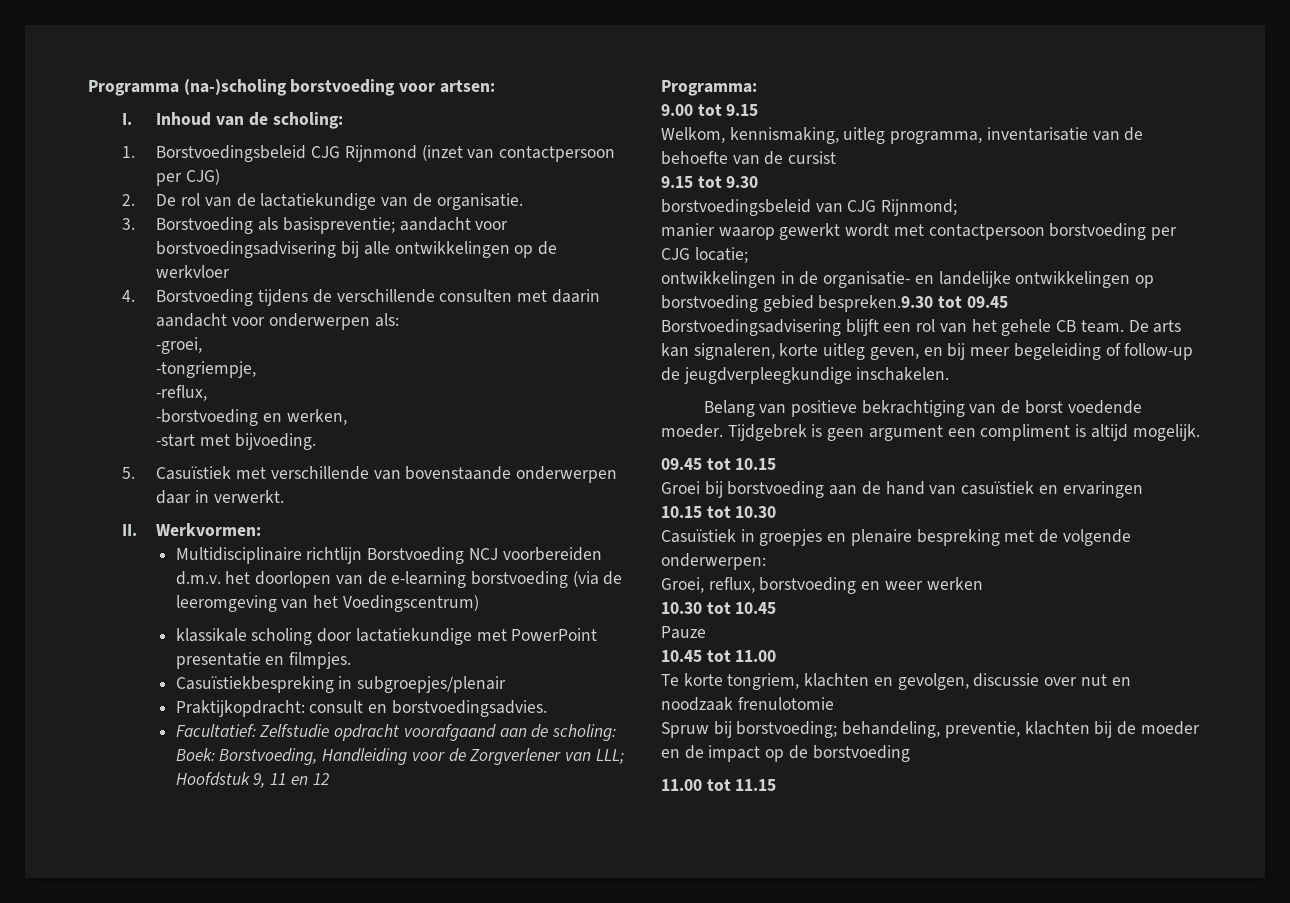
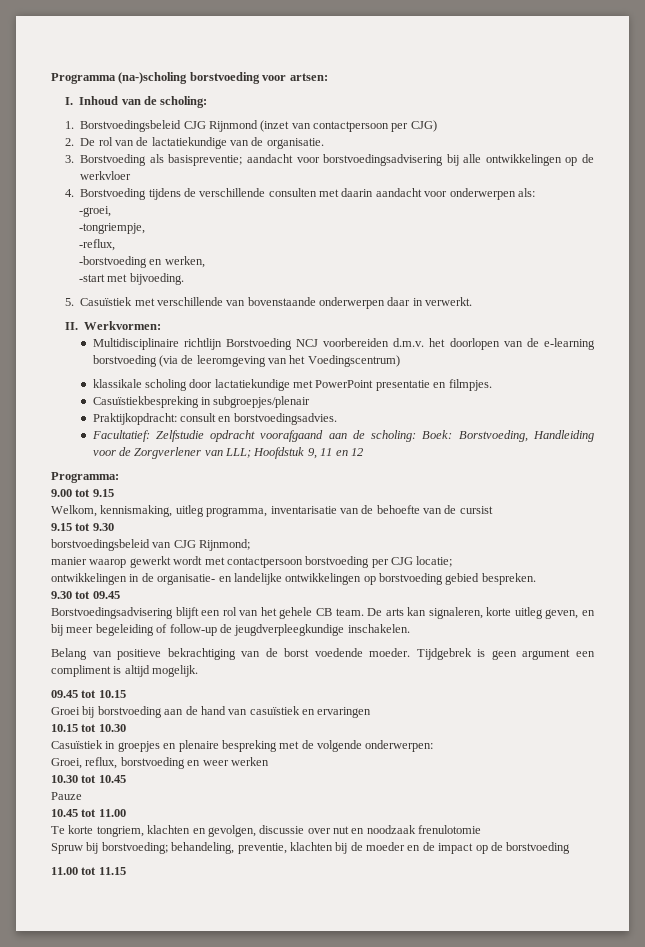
- ontwikkelingen in de organisatie- en landelijke ontwikkelingen op borstvoeding gebied bespreken.9.30 tot 09.45
+ ontwikkelingen in de organisatie- en landelijke ontwikkelingen op borstvoeding gebied bespreken.
+ 9.30 tot 09.45

